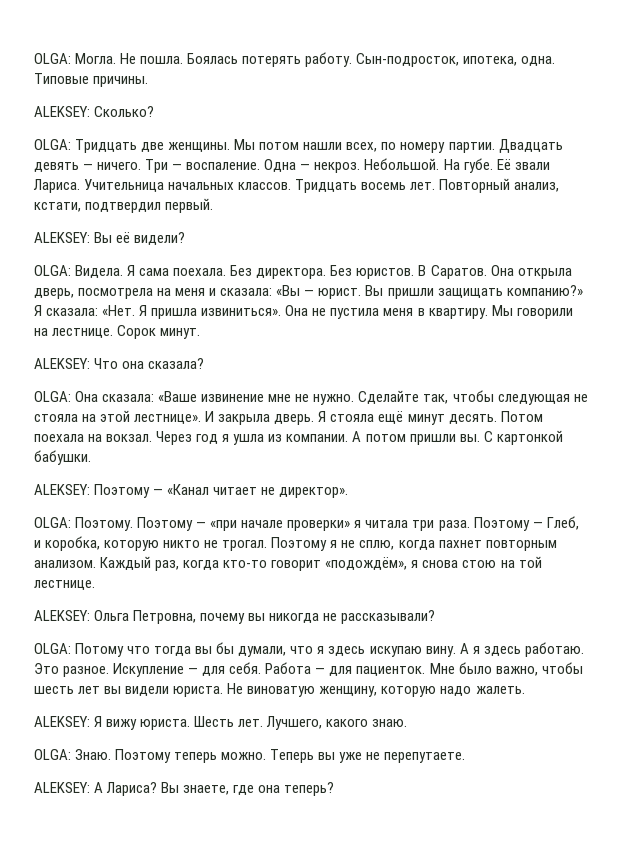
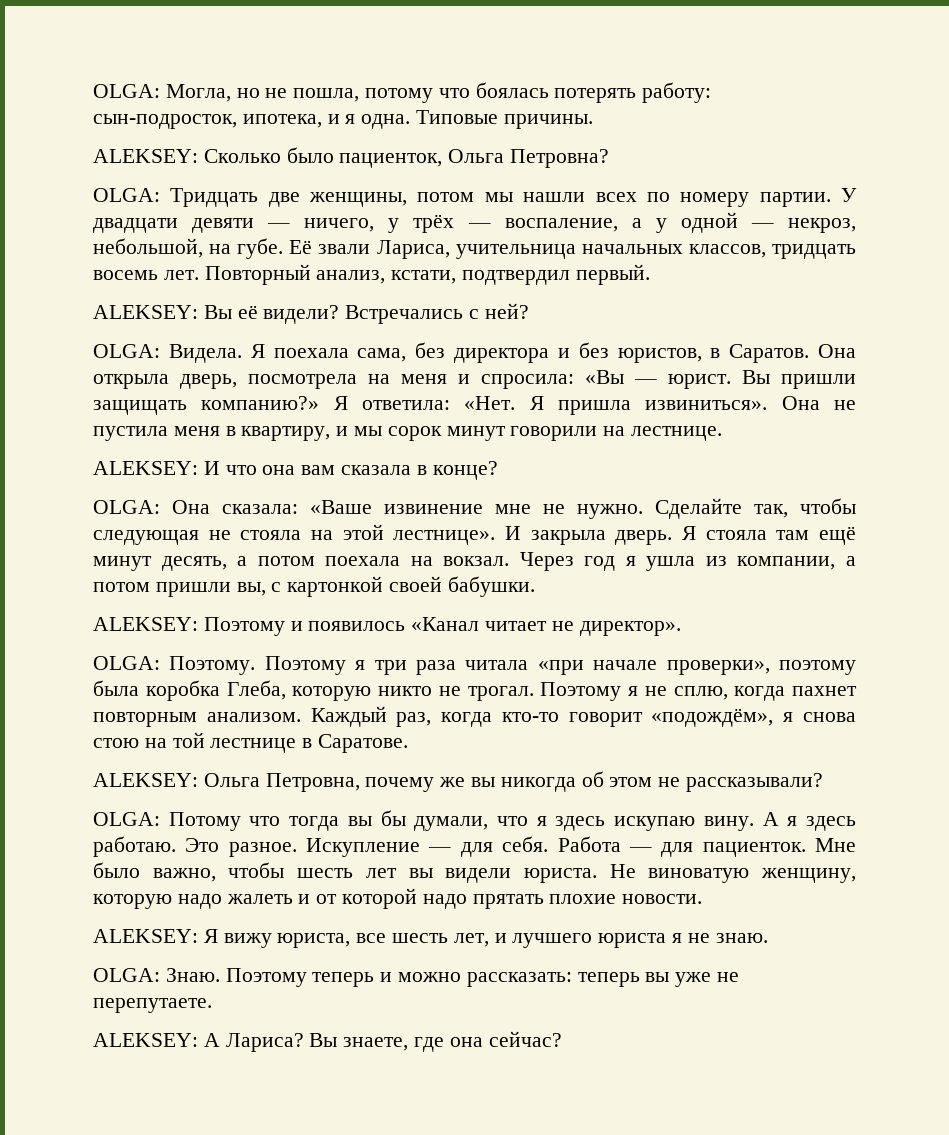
- OLGA: Могла. Не пошла. Боялась потерять работу. Сын-подросток, ипотека, одна. Типовые причины.
- ALEKSEY: Сколько?
- OLGA: Тридцать две женщины. Мы потом нашли всех, по номеру партии. Двадцать девять — ничего. Три — воспаление. Одна — некроз. Небольшой. На губе. Её звали Лариса. Учительница начальных классов. Тридцать восемь лет.
+ OLGA: Могла, но не пошла, потому что боялась потерять работу: сын-подросток, ипотека, и я одна. Типовые причины.
+ ALEKSEY: Сколько было пациенток, Ольга Петровна?
+ OLGA: Тридцать две женщины, потом мы нашли всех по номеру партии. У двадцати девяти — ничего, у трёх — воспаление, а у одной — некроз, небольшой, на губе. Её звали Лариса, учительница начальных классов, тридцать восемь лет.
+ Встречались с ней?
- Я сама поехала. Без директора. Без юристов. В Саратов.
+ Я поехала сама, без директора и без юристов, в Саратов.
- Она открыла дверь, посмотрела на меня и сказала: «Вы — юрист.
+ Она открыла дверь, посмотрела на меня и спросила: «Вы — юрист.
- Я сказала: «Нет. Я пришла извиниться».
+ Я ответила: «Нет. Я пришла извиниться».
- Она не пустила меня в квартиру. Мы говорили на лестнице. Сорок минут.
- ALEKSEY: Что она сказала?
+ Она не пустила меня в квартиру, и мы сорок минут говорили на лестнице.
+ ALEKSEY: И что она вам сказала в конце?
- Я стояла ещё минут десять. Потом поехала на вокзал.
+ Я стояла там ещё минут десять, а потом поехала на вокзал.
- Через год я ушла из компании. А потом пришли вы. С картонкой бабушки.
+ Через год я ушла из компании, а потом пришли вы, с картонкой своей бабушки.
- ALEKSEY: Поэтому — «Канал читает не директор».
+ ALEKSEY: Поэтому и появилось «Канал читает не директор».
- Поэтому — «при начале проверки» я читала три раза. Поэтому — Глеб, и коробка, которую никто не трогал.
+ Поэтому я три раза читала «при начале проверки», поэтому была коробка Глеба, которую никто не трогал.
- Каждый раз, когда кто-то говорит «подождём», я снова стою на той лестнице.
+ Каждый раз, когда кто-то говорит «подождём», я снова стою на той лестнице в Саратове.
- ALEKSEY: Ольга Петровна, почему вы никогда не рассказывали?
+ ALEKSEY: Ольга Петровна, почему же вы никогда об этом не рассказывали?
- Не виноватую женщину, которую надо жалеть.
- ALEKSEY: Я вижу юриста. Шесть лет. Лучшего, какого знаю.
+ Не виноватую женщину, которую надо жалеть и от которой надо прятать плохие новости.
+ ALEKSEY: Я вижу юриста, все шесть лет, и лучшего юриста я не знаю.
- Поэтому теперь можно. Теперь вы уже не перепутаете.
+ Поэтому теперь и можно рассказать: теперь вы уже не перепутаете.
- Вы знаете, где она теперь?
+ Вы знаете, где она сейчас?

